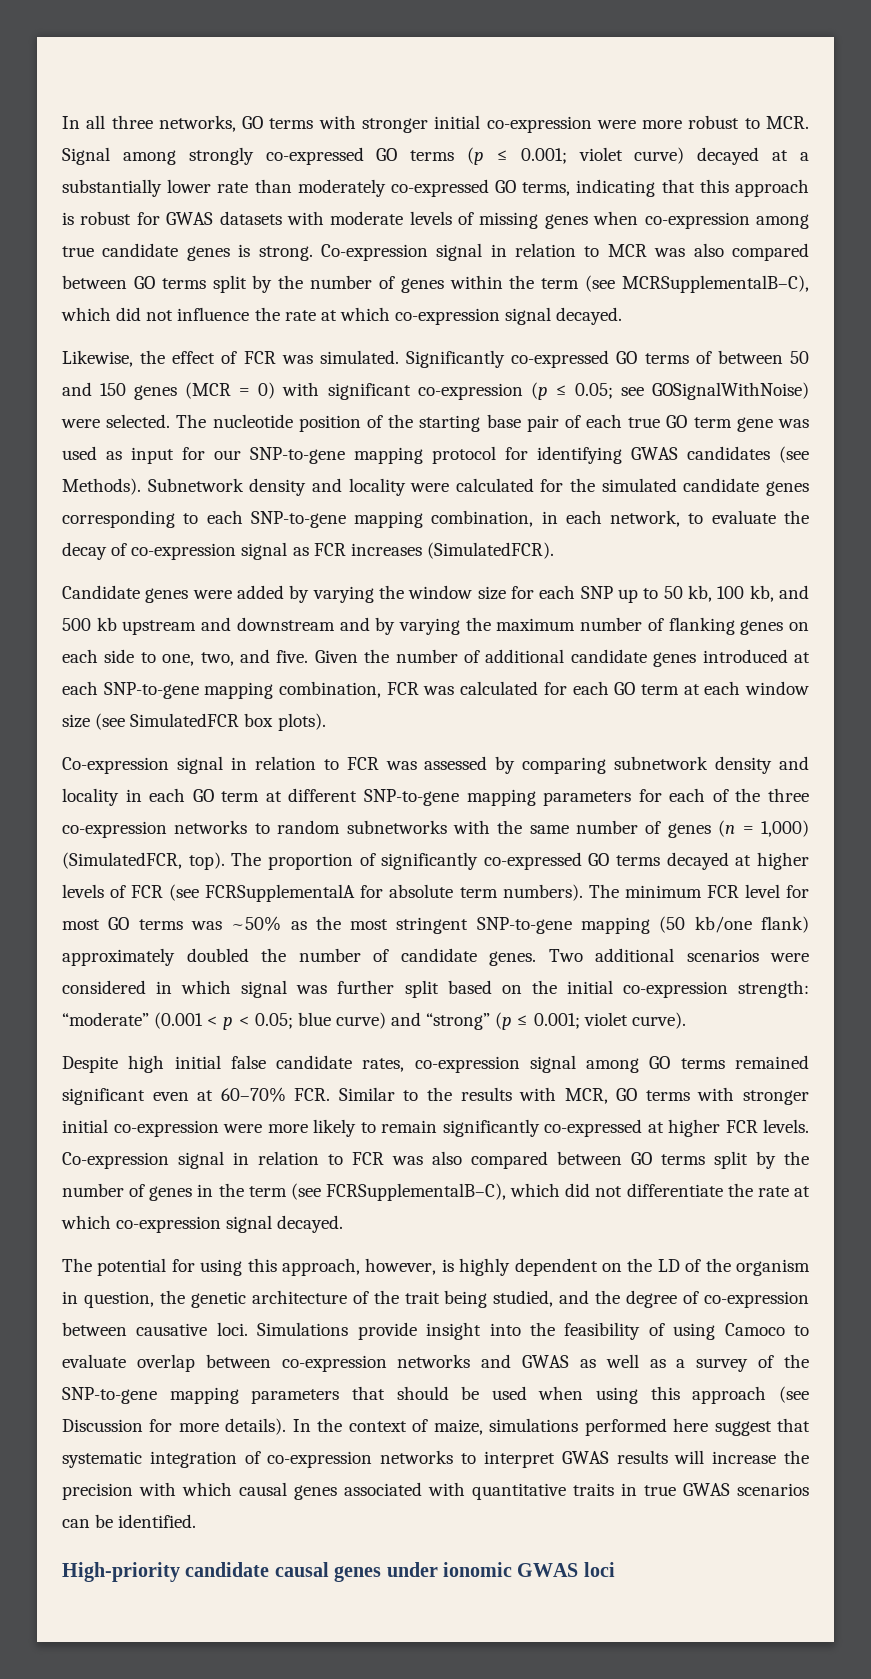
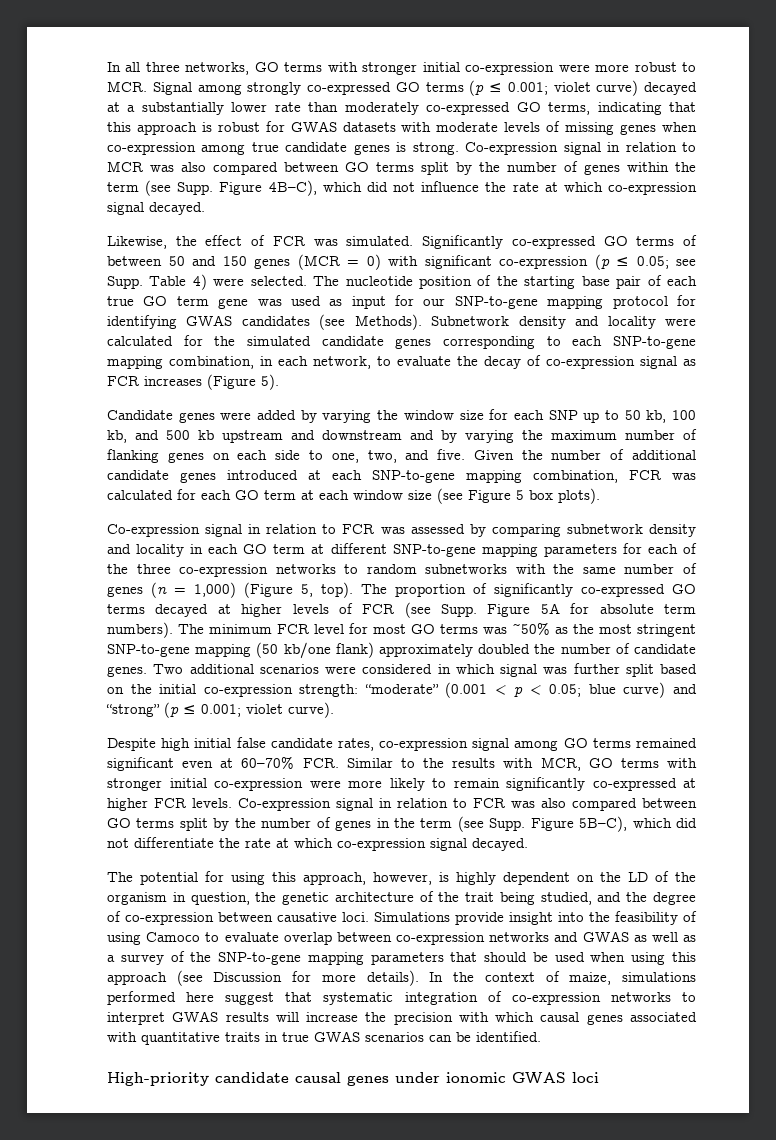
- Co-expression signal in relation to MCR was also compared between GO terms split by the number of genes within the term (see MCRSupplementalB–C), which did not influence the rate at which co-expression signal decayed.
+ Co-expression signal in relation to MCR was also compared between GO terms split by the number of genes within the term (see Supp. Figure 4B–C), which did not influence the rate at which co-expression signal decayed.
- Significantly co-expressed GO terms of between 50 and 150 genes (MCR = 0) with significant co-expression (p ≤ 0.05; see GOSignalWithNoise) were selected.
+ Significantly co-expressed GO terms of between 50 and 150 genes (MCR = 0) with significant co-expression (p ≤ 0.05; see Supp. Table 4) were selected.
- Subnetwork density and locality were calculated for the simulated candidate genes corresponding to each SNP-to-gene mapping combination, in each network, to evaluate the decay of co-expression signal as FCR increases (SimulatedFCR).
+ Subnetwork density and locality were calculated for the simulated candidate genes corresponding to each SNP-to-gene mapping combination, in each network, to evaluate the decay of co-expression signal as FCR increases (Figure 5).
- Given the number of additional candidate genes introduced at each SNP-to-gene mapping combination, FCR was calculated for each GO term at each window size (see SimulatedFCR box plots).
+ Given the number of additional candidate genes introduced at each SNP-to-gene mapping combination, FCR was calculated for each GO term at each window size (see Figure 5 box plots).
- Co-expression signal in relation to FCR was assessed by comparing subnetwork density and locality in each GO term at different SNP-to-gene mapping parameters for each of the three co-expression networks to random subnetworks with the same number of genes (n = 1,000) (SimulatedFCR, top).
+ Co-expression signal in relation to FCR was assessed by comparing subnetwork density and locality in each GO term at different SNP-to-gene mapping parameters for each of the three co-expression networks to random subnetworks with the same number of genes (n = 1,000) (Figure 5, top).
- The proportion of significantly co-expressed GO terms decayed at higher levels of FCR (see FCRSupplementalA for absolute term numbers).
+ The proportion of significantly co-expressed GO terms decayed at higher levels of FCR (see Supp. Figure 5A for absolute term numbers).
- Co-expression signal in relation to FCR was also compared between GO terms split by the number of genes in the term (see FCRSupplementalB–C), which did not differentiate the rate at which co-expression signal decayed.
+ Co-expression signal in relation to FCR was also compared between GO terms split by the number of genes in the term (see Supp. Figure 5B–C), which did not differentiate the rate at which co-expression signal decayed.

